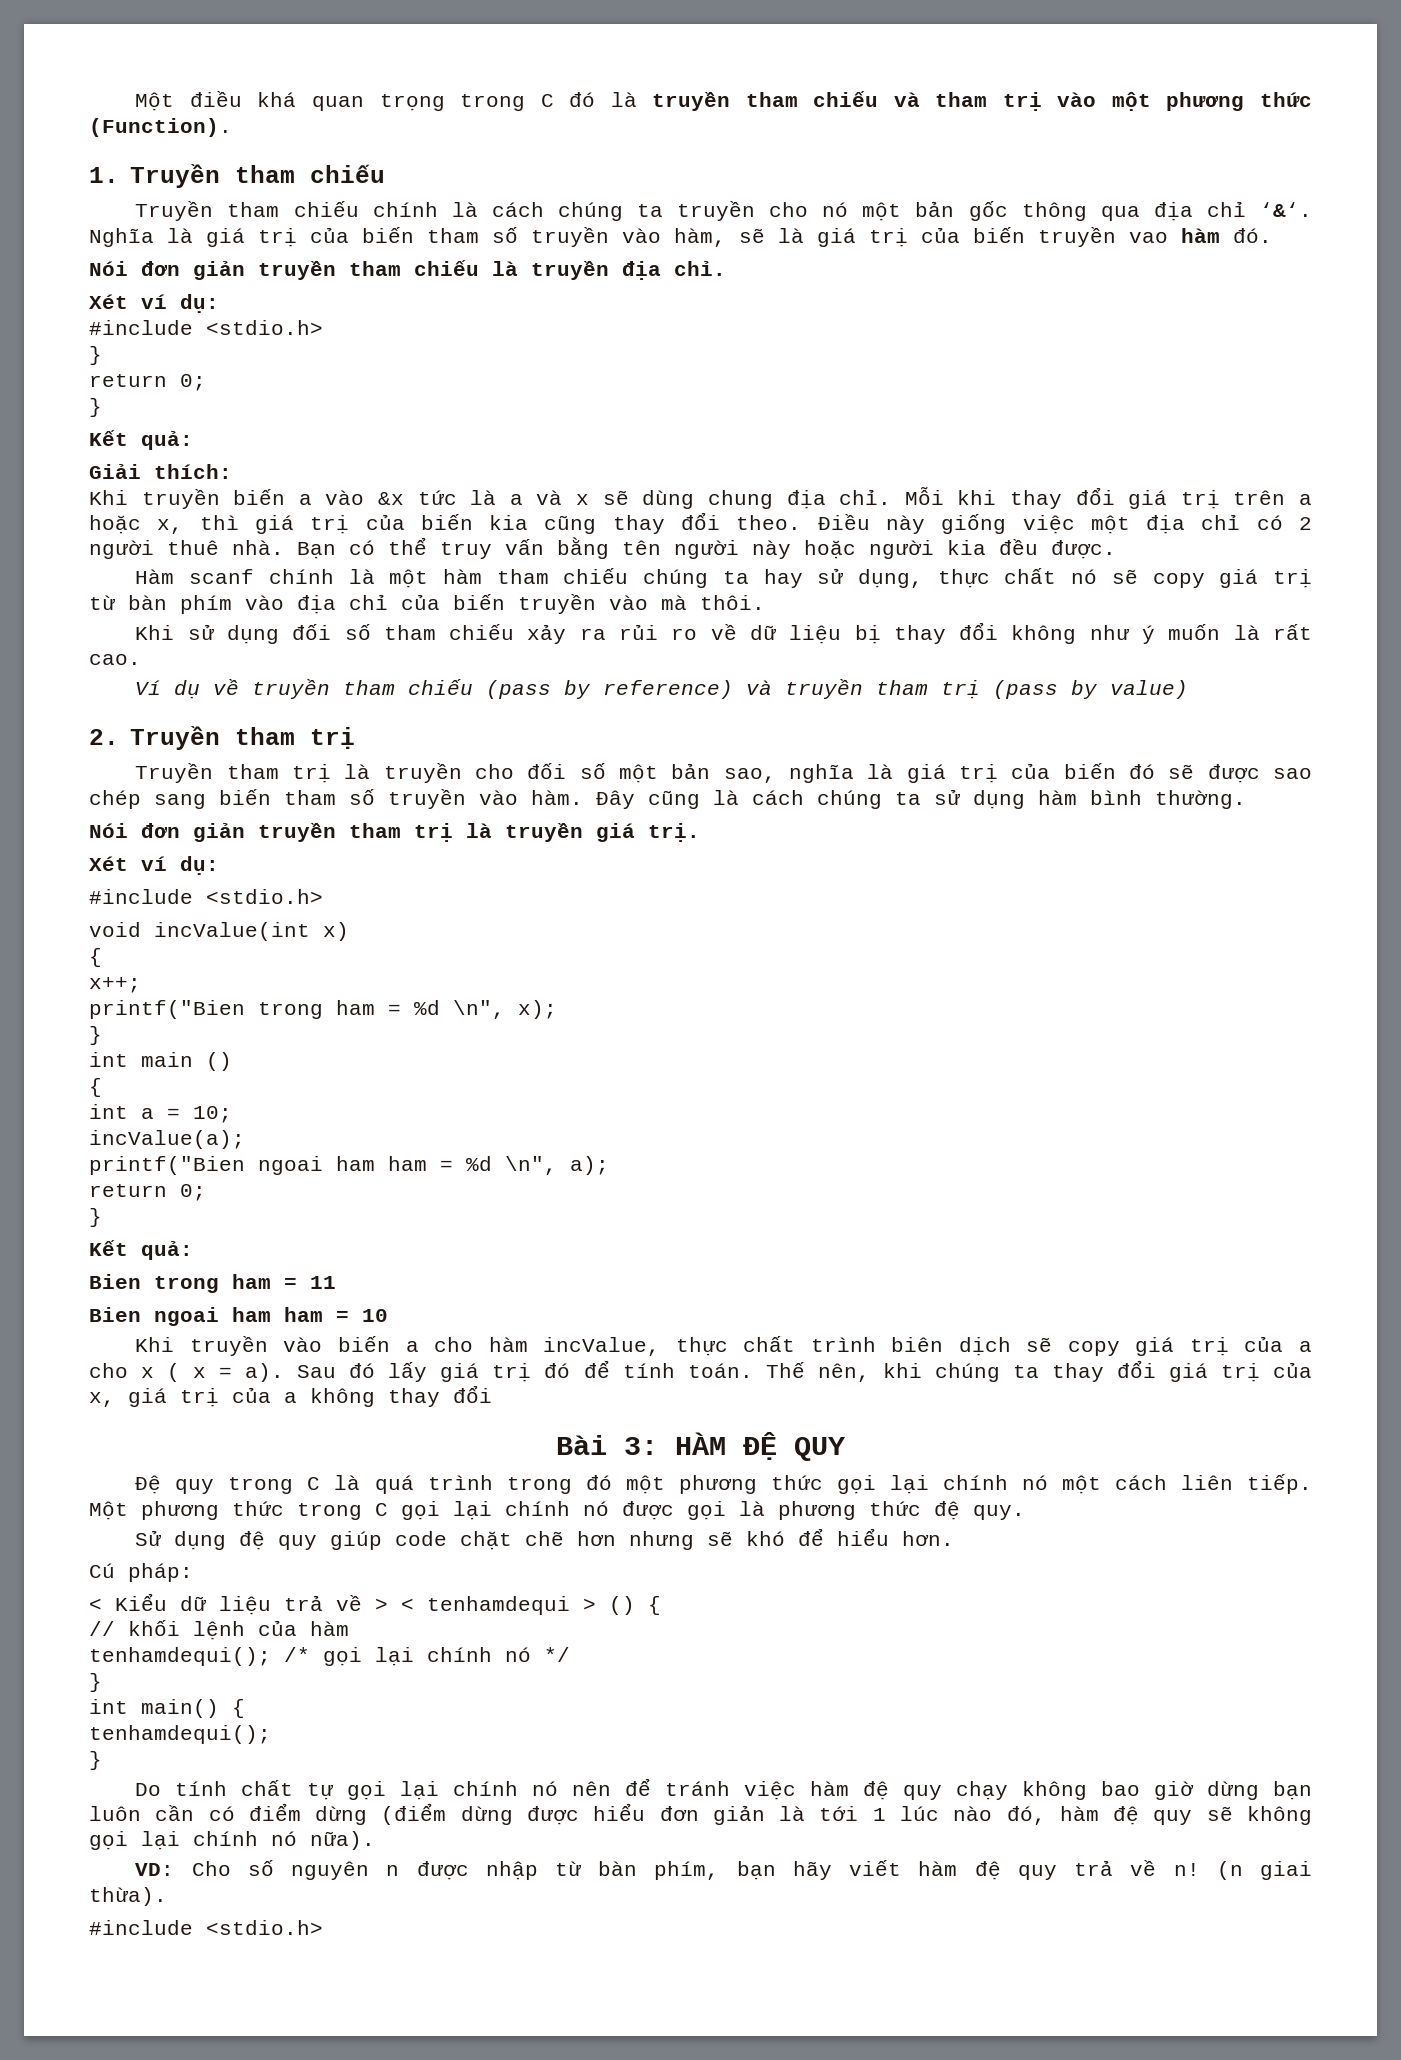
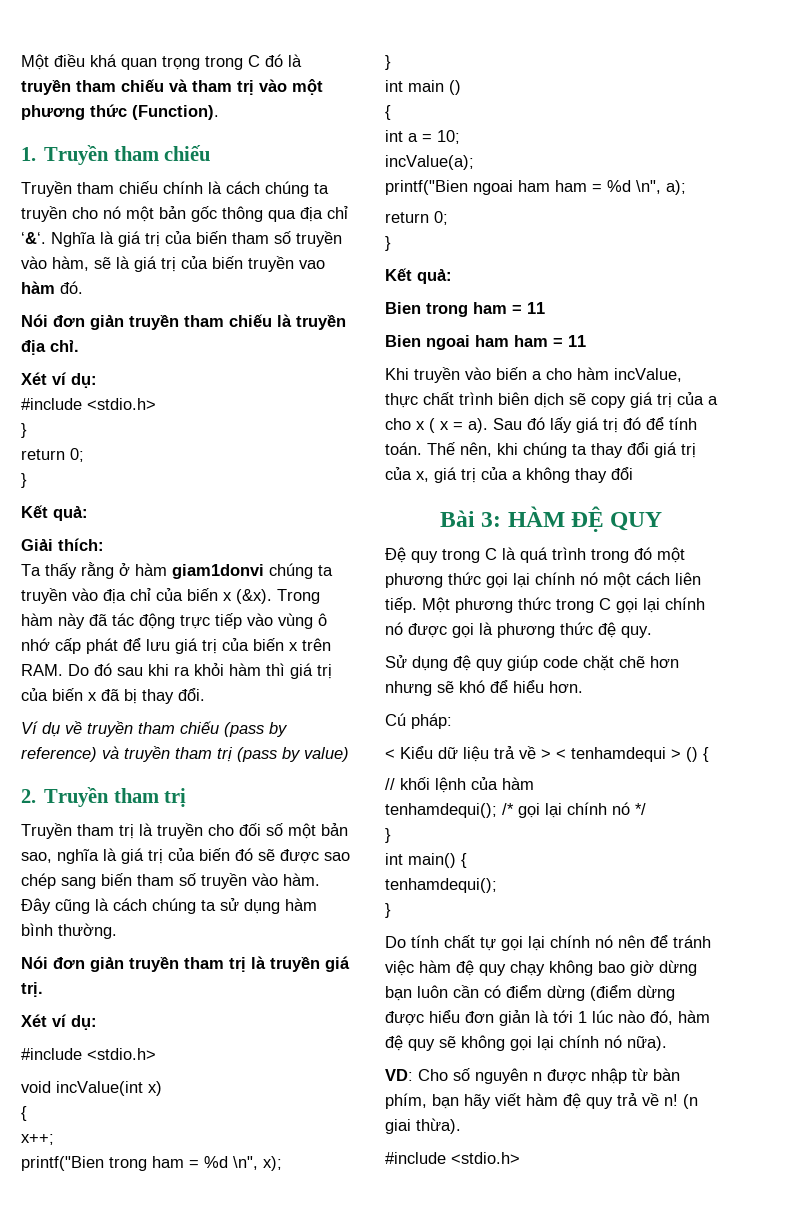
- Khi truyền biến a vào &x tức là a và x sẽ dùng chung địa chỉ. Mỗi khi thay đổi giá trị trên a hoặc x, thì giá trị của biến kia cũng thay đổi theo. Điều này giống việc một địa chỉ có 2 người thuê nhà. Bạn có thể truy vấn bằng tên người này hoặc người kia đều được.
- Hàm scanf chính là một hàm tham chiếu chúng ta hay sử dụng, thực chất nó sẽ copy giá trị từ bàn phím vào địa chỉ của biến truyền vào mà thôi.
- Khi sử dụng đối số tham chiếu xảy ra rủi ro về dữ liệu bị thay đổi không như ý muốn là rất cao.
+ Ta thấy rằng ở hàm giam1donvi chúng ta truyền vào địa chỉ của biến x (&x). Trong hàm này đã tác động trực tiếp vào vùng ô nhớ cấp phát để lưu giá trị của biến x trên RAM. Do đó sau khi ra khỏi hàm thì giá trị của biến x đã bị thay đổi.
- Bien ngoai ham ham = 10
+ Bien ngoai ham ham = 11

